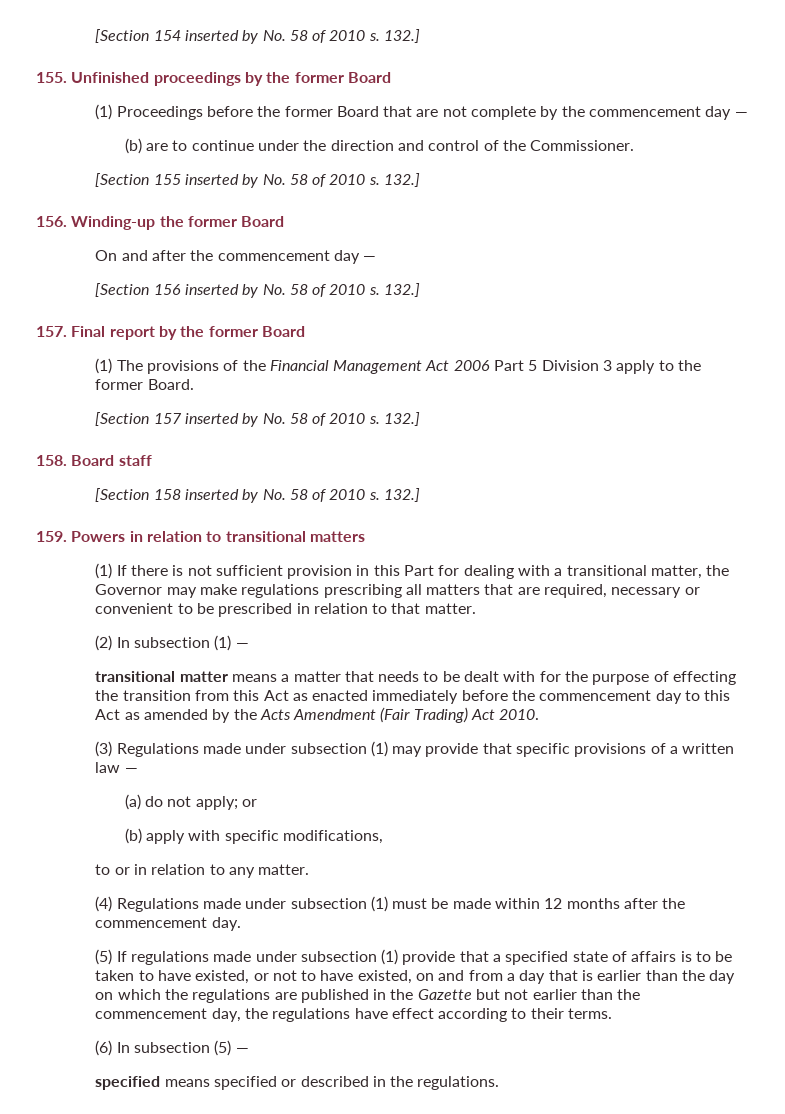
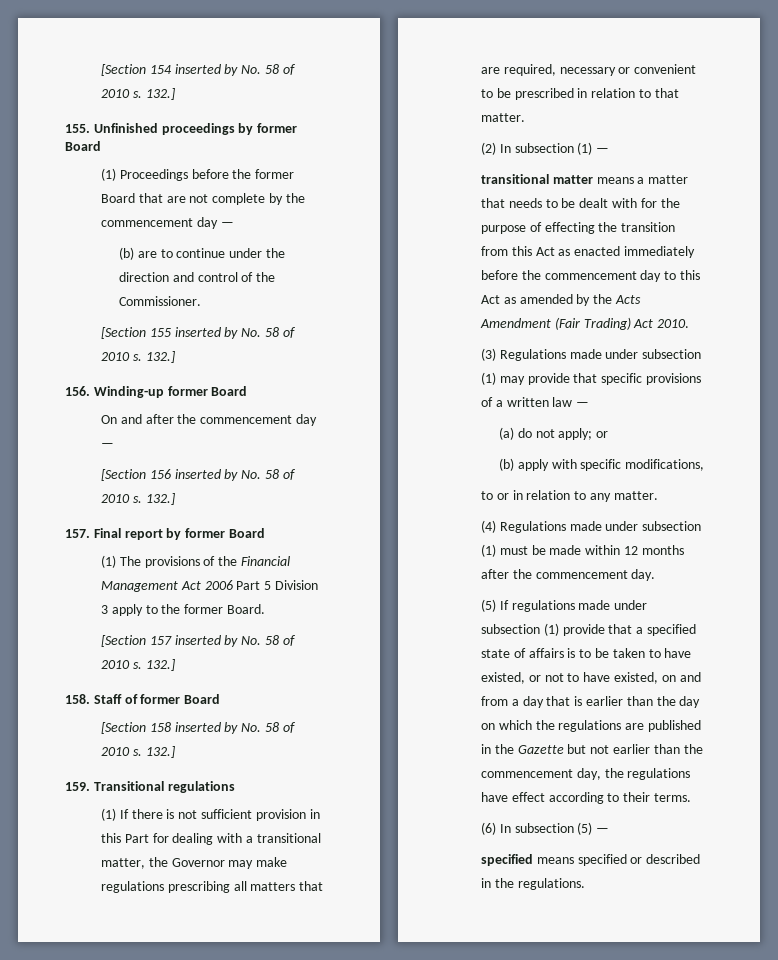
- 155. Unfinished proceedings by the former Board
+ 155. Unfinished proceedings by former Board
- 156. Winding-up the former Board
+ 156. Winding-up former Board
- 157. Final report by the former Board
+ 157. Final report by former Board
- 158. Board staff
+ 158. Staff of former Board
- 159. Powers in relation to transitional matters
+ 159. Transitional regulations

